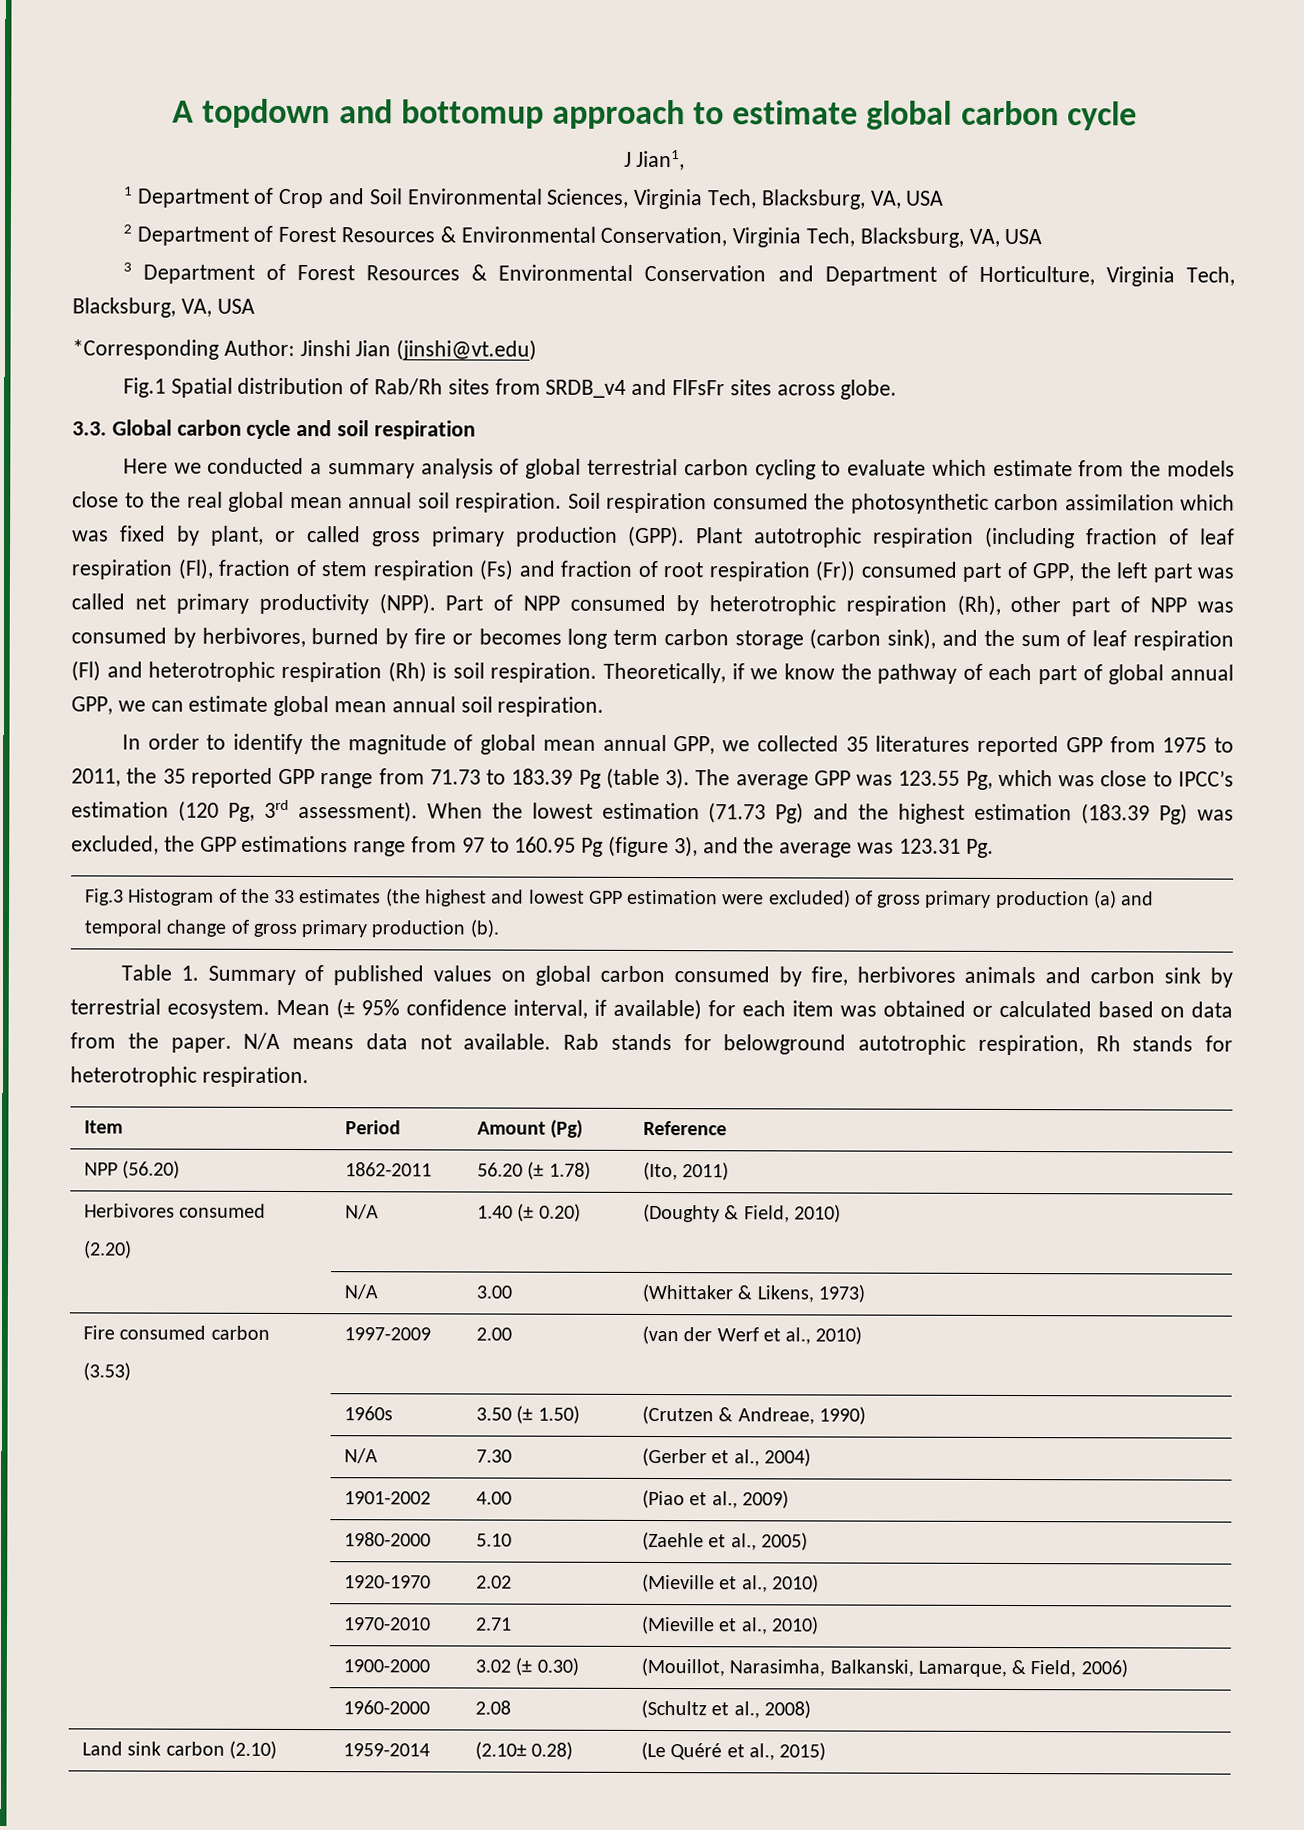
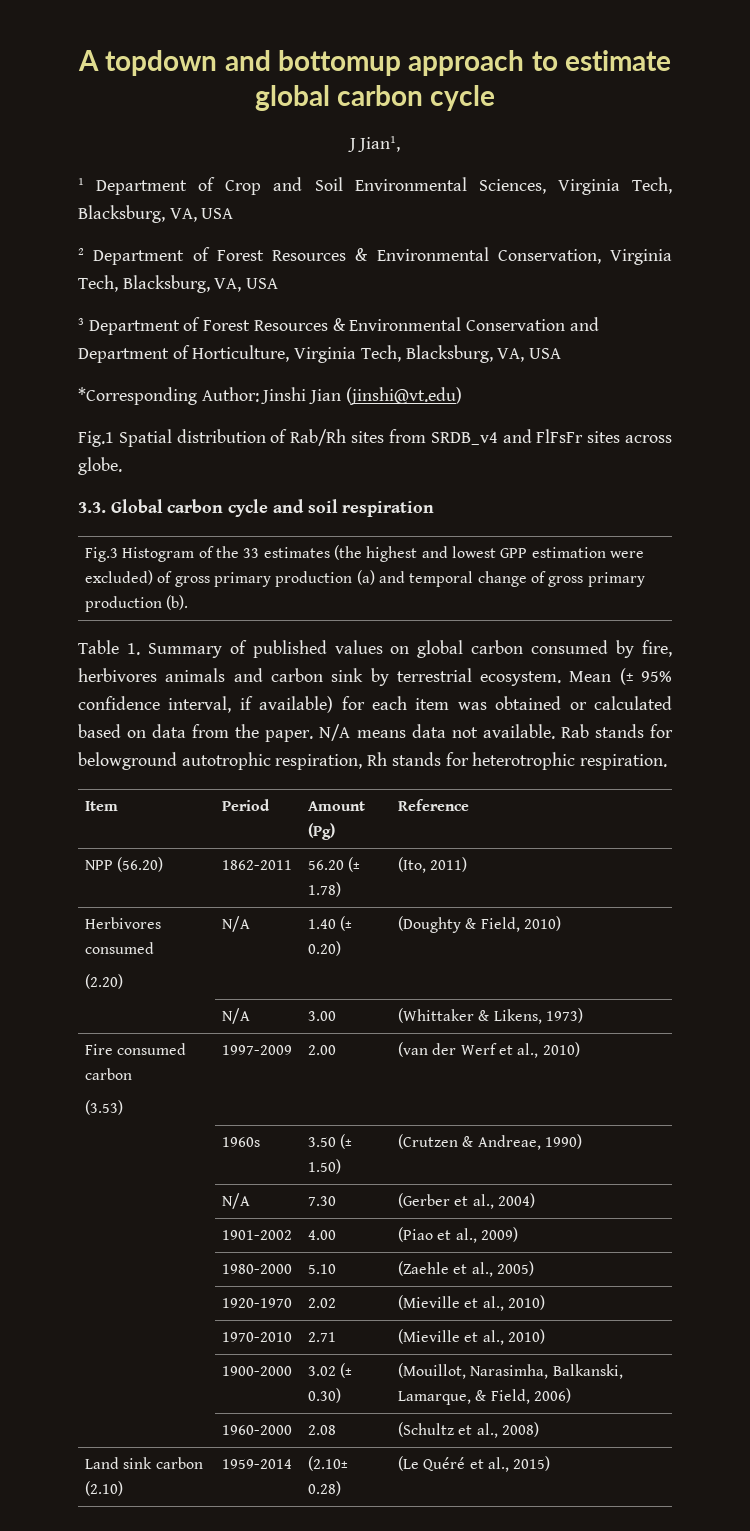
- Here we conducted a summary analysis of global terrestrial carbon cycling to evaluate which estimate from the models close to the real global mean annual soil respiration. Soil respiration consumed the photosynthetic carbon assimilation which was fixed by plant, or called gross primary production (GPP). Plant autotrophic respiration (including fraction of leaf respiration (Fl), fraction of stem respiration (Fs) and fraction of root respiration (Fr)) consumed part of GPP, the left part was called net primary productivity (NPP). Part of NPP consumed by heterotrophic respiration (Rh), other part of NPP was consumed by herbivores, burned by fire or becomes long term carbon storage (carbon sink), and the sum of leaf respiration (Fl) and heterotrophic respiration (Rh) is soil respiration. Theoretically, if we know the pathway of each part of global annual GPP, we can estimate global mean annual soil respiration.
- In order to identify the magnitude of global mean annual GPP, we collected 35 literatures reported GPP from 1975 to 2011, the 35 reported GPP range from 71.73 to 183.39 Pg (table 3). The average GPP was 123.55 Pg, which was close to IPCC’s estimation (120 Pg, 3rd assessment). When the lowest estimation (71.73 Pg) and the highest estimation (183.39 Pg) was excluded, the GPP estimations range from 97 to 160.95 Pg (figure 3), and the average was 123.31 Pg.

